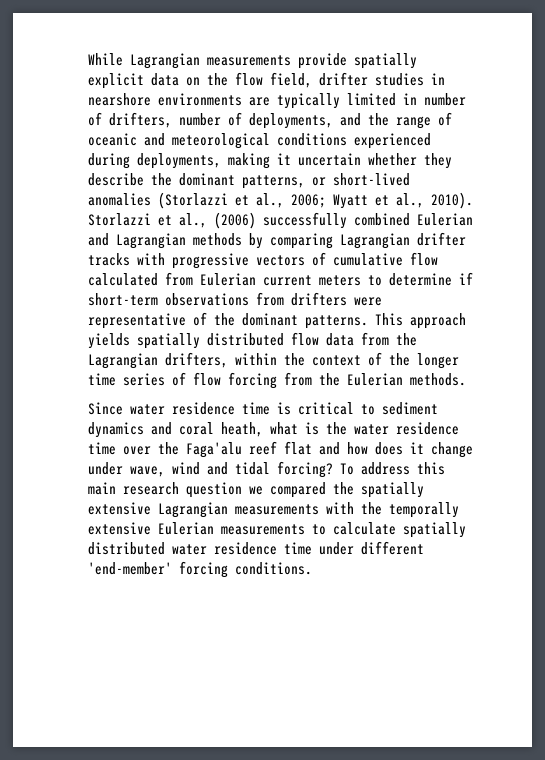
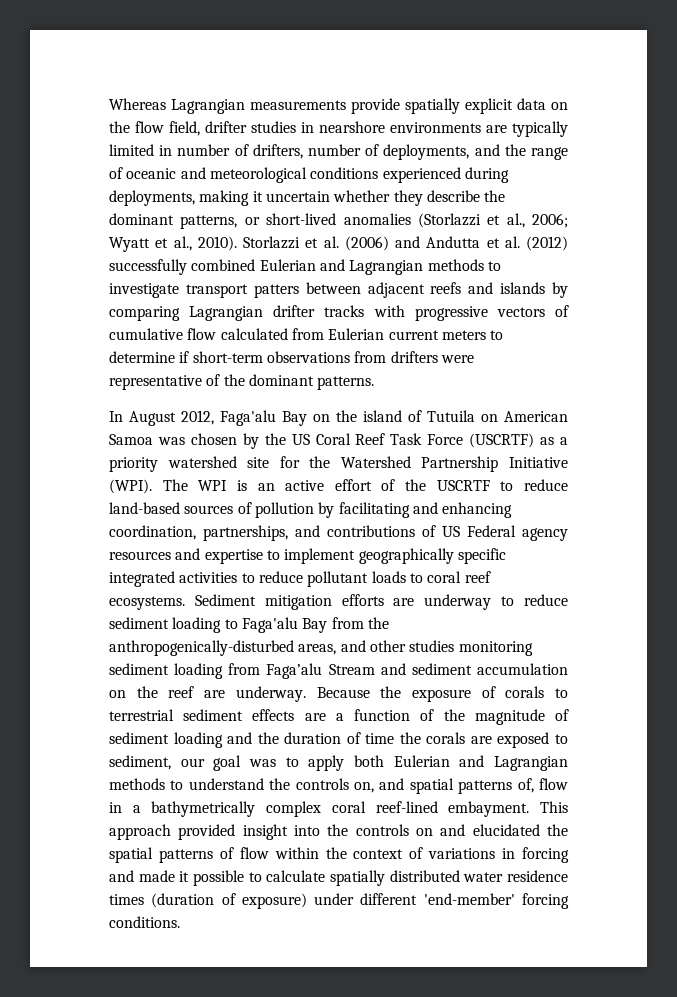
- While Lagrangian measurements provide spatially explicit data on the flow field, drifter studies in nearshore environments are typically limited in number of drifters, number of deployments, and the range of oceanic and meteorological conditions experienced during deployments, making it uncertain whether they describe the dominant patterns, or short-lived anomalies (Storlazzi et al., 2006; Wyatt et al., 2010).
+ Whereas Lagrangian measurements provide spatially explicit data on the flow field, drifter studies in nearshore environments are typically limited in number of drifters, number of deployments, and the range of oceanic and meteorological conditions experienced during deployments, making it uncertain whether they describe the dominant patterns, or short-lived anomalies (Storlazzi et al., 2006; Wyatt et al., 2010).
- Storlazzi et al., (2006) successfully combined Eulerian and Lagrangian methods by comparing Lagrangian drifter tracks with progressive vectors of cumulative flow calculated from Eulerian current meters to determine if short-term observations from drifters were representative of the dominant patterns. This approach yields spatially distributed flow data from the Lagrangian drifters, within the context of the longer time series of flow forcing from the Eulerian methods.
- Since water residence time is critical to sediment dynamics and coral heath, what is the water residence time over the Faga'alu reef flat and how does it change under wave, wind and tidal forcing? To address this main research question we compared the spatially extensive Lagrangian measurements with the temporally extensive Eulerian measurements to calculate spatially distributed water residence time under different 'end-member' forcing conditions.
+ Storlazzi et al. (2006) and Andutta et al. (2012) successfully combined Eulerian and Lagrangian methods to investigate transport patters between adjacent reefs and islands by comparing Lagrangian drifter tracks with progressive vectors of cumulative flow calculated from Eulerian current meters to determine if short-term observations from drifters were representative of the dominant patterns.
+ In August 2012, Faga'alu Bay on the island of Tutuila on American Samoa was chosen by the US Coral Reef Task Force (USCRTF) as a priority watershed site for the Watershed Partnership Initiative (WPI). The WPI is an active effort of the USCRTF to reduce land-based sources of pollution by facilitating and enhancing coordination, partnerships, and contributions of US Federal agency resources and expertise to implement geographically specific integrated activities to reduce pollutant loads to coral reef ecosystems. Sediment mitigation efforts are underway to reduce sediment loading to Faga'alu Bay from the anthropogenically-disturbed areas, and other studies monitoring sediment loading from Faga’alu Stream and sediment accumulation on the reef are underway. Because the exposure of corals to terrestrial sediment effects are a function of the magnitude of sediment loading and the duration of time the corals are exposed to sediment, our goal was to apply both Eulerian and Lagrangian methods to understand the controls on, and spatial patterns of, flow in a bathymetrically complex coral reef-lined embayment. This approach provided insight into the controls on and elucidated the spatial patterns of flow within the context of variations in forcing and made it possible to calculate spatially distributed water residence times (duration of exposure) under different 'end-member' forcing conditions.

